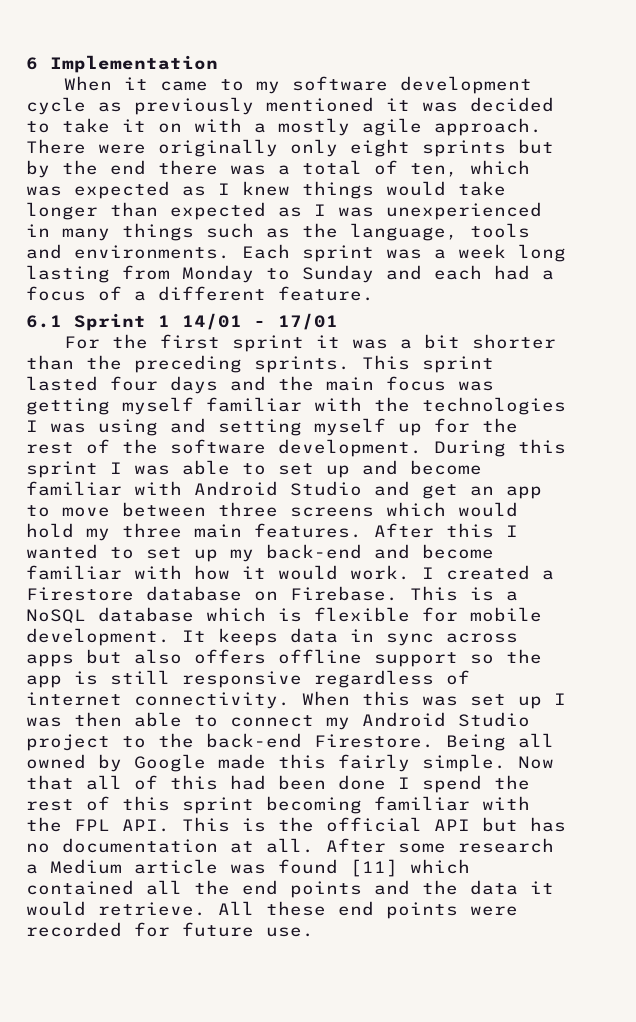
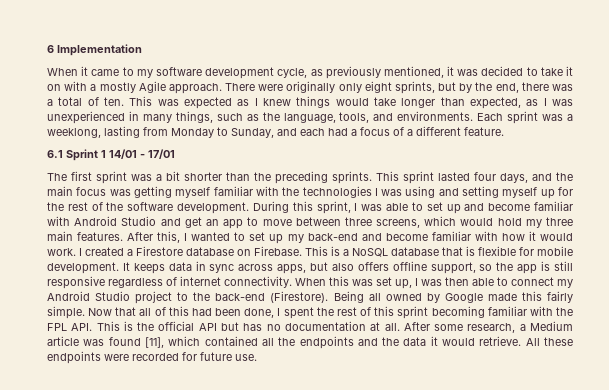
- When it came to my software development cycle as previously mentioned it was decided to take it on with a mostly agile approach.
+ When it came to my software development cycle, as previously mentioned, it was decided to take it on with a mostly Agile approach.
- There were originally only eight sprints but by the end there was a total of ten, which was expected as I knew things would take longer than expected as I was unexperienced in many things such as the language, tools and environments.
+ There were originally only eight sprints, but by the end, there was a total of ten. This was expected as I knew things would take longer than expected, as I was unexperienced in many things, such as the language, tools, and environments.
- Each sprint was a week long lasting from Monday to Sunday and each had a focus of a different feature.
+ Each sprint was a weeklong, lasting from Monday to Sunday, and each had a focus of a different feature.
- For the first sprint it was a bit shorter than the preceding sprints.
+ The first sprint was a bit shorter than the preceding sprints.
- This sprint lasted four days and the main focus was getting myself familiar with the technologies I was using and setting myself up for the rest of the software development.
+ This sprint lasted four days, and the main focus was getting myself familiar with the technologies I was using and setting myself up for the rest of the software development.
- During this sprint I was able to set up and become familiar with Android Studio and get an app to move between three screens which would hold my three main features.
+ During this sprint, I was able to set up and become familiar with Android Studio and get an app to move between three screens, which would hold my three main features.
- After this I wanted to set up my back-end and become familiar with how it would work.
+ After this, I wanted to set up my back-end and become familiar with how it would work.
- This is a NoSQL database which is flexible for mobile development.
+ This is a NoSQL database that is flexible for mobile development.
- It keeps data in sync across apps but also offers offline support so the app is still responsive regardless of internet connectivity.
+ It keeps data in sync across apps, but also offers offline support, so the app is still responsive regardless of internet connectivity.
- When this was set up I was then able to connect my Android Studio project to the back-end Firestore.
+ When this was set up, I was then able to connect my Android Studio project to the back-end (Firestore).
- Now that all of this had been done I spend the rest of this sprint becoming familiar with the FPL API. This is the official API but has no documentation at all.
+ Now that all of this had been done, I spent the rest of this sprint becoming familiar with the FPL API. This is the official API but has no documentation at all.
- After some research a Medium article was found [11] which contained all the end points and the data it would retrieve.
+ After some research, a Medium article was found [11], which contained all the endpoints and the data it would retrieve.
- All these end points were recorded for future use.
+ All these endpoints were recorded for future use.

